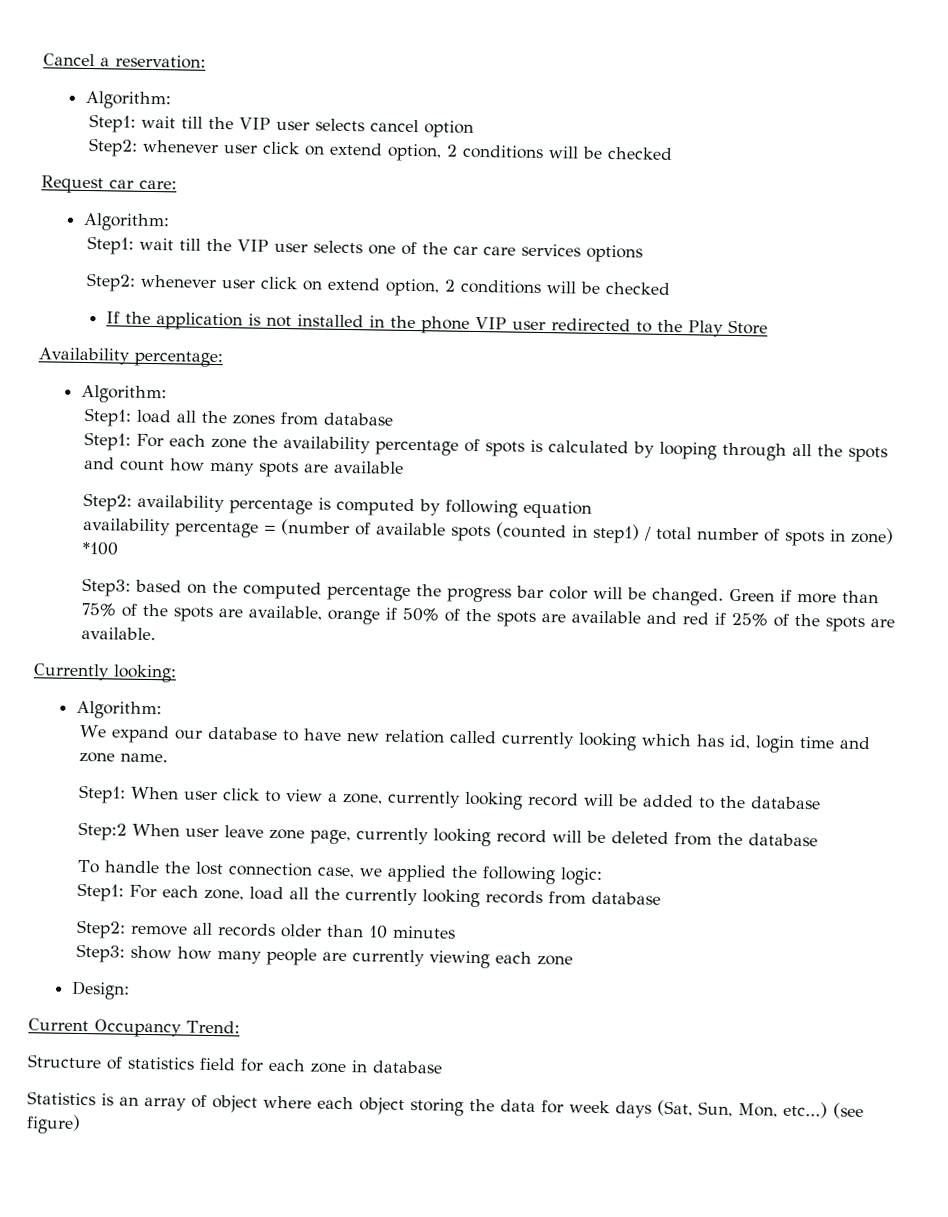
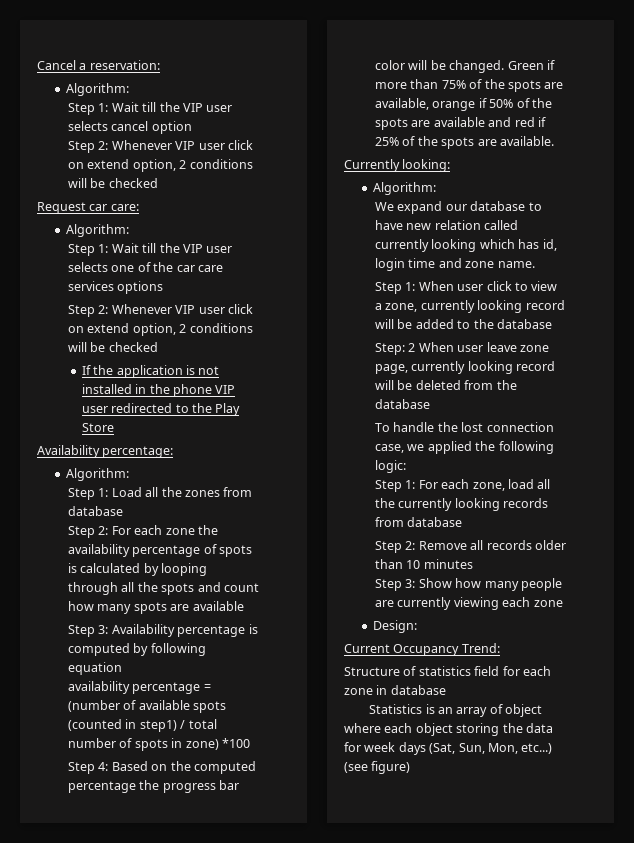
- Step1: wait till the VIP user selects cancel option
- Step2: whenever user click on extend option, 2 conditions will be checked
+ Step 1: Wait till the VIP user selects cancel option
+ Step 2: Whenever VIP user click on extend option, 2 conditions will be checked
- Step1: wait till the VIP user selects one of the car care services options
- Step2: whenever user click on extend option, 2 conditions will be checked
+ Step 1: Wait till the VIP user selects one of the car care services options
+ Step 2: Whenever VIP user click on extend option, 2 conditions will be checked
- Step1: load all the zones from database
+ Step 1: Load all the zones from database
- Step1: For each zone the availability percentage of spots is calculated by looping through all the spots and count how many spots are available
+ Step 2: For each zone the availability percentage of spots is calculated by looping through all the spots and count how many spots are available
- Step2: availability percentage is computed by following equation
+ Step 3: Availability percentage is computed by following equation
- Step3: based on the computed percentage the progress bar color will be changed.
+ Step 4: Based on the computed percentage the progress bar color will be changed.
- Step1: When user click to view a zone, currently looking record will be added to the database
+ Step 1: When user click to view a zone, currently looking record will be added to the database
- Step:2 When user leave zone page, currently looking record will be deleted from the database
+ Step: 2 When user leave zone page, currently looking record will be deleted from the database
- Step1: For each zone, load all the currently looking records from database
+ Step 1: For each zone, load all the currently looking records from database
- Step2: remove all records older than 10 minutes
+ Step 2: Remove all records older than 10 minutes
- Step3: show how many people are currently viewing each zone
+ Step 3: Show how many people are currently viewing each zone

